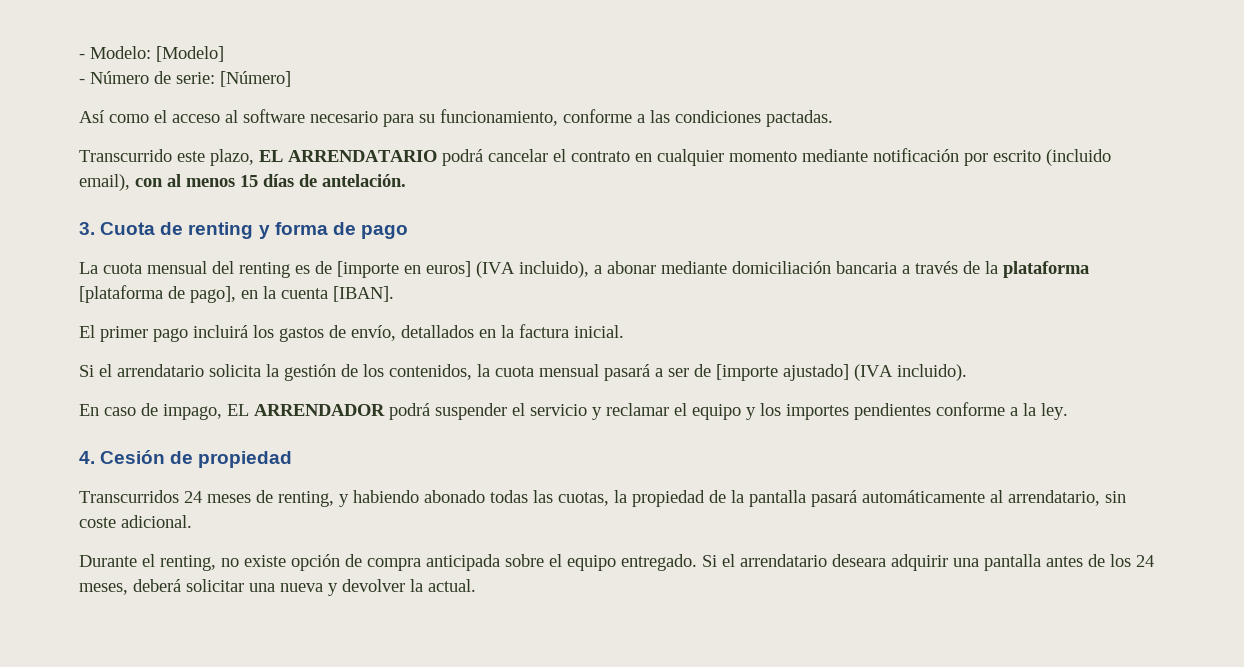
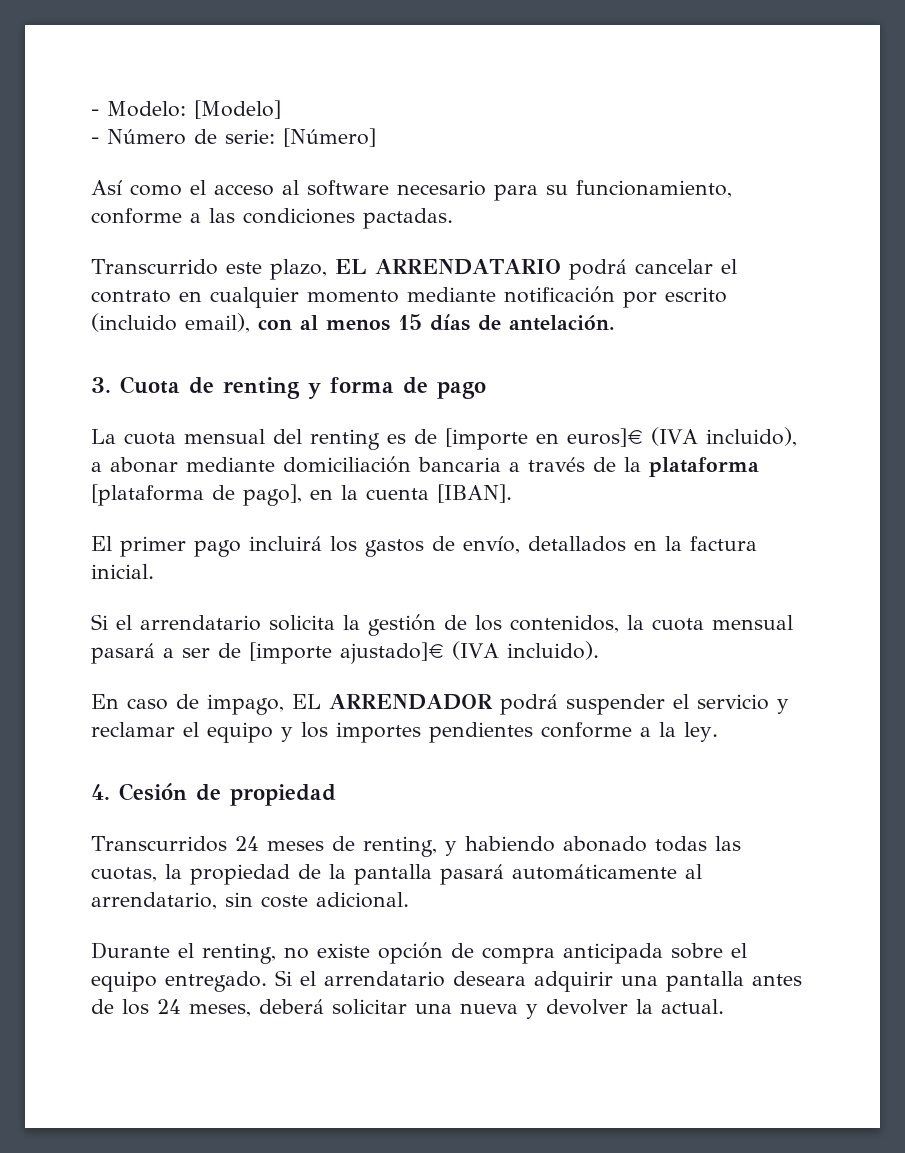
- La cuota mensual del renting es de [importe en euros] (IVA incluido), a abonar mediante domiciliación bancaria a través de la plataforma [plataforma de pago], en la cuenta [IBAN].
+ La cuota mensual del renting es de [importe en euros]€ (IVA incluido), a abonar mediante domiciliación bancaria a través de la plataforma [plataforma de pago], en la cuenta [IBAN].
- Si el arrendatario solicita la gestión de los contenidos, la cuota mensual pasará a ser de [importe ajustado] (IVA incluido).
+ Si el arrendatario solicita la gestión de los contenidos, la cuota mensual pasará a ser de [importe ajustado]€ (IVA incluido).

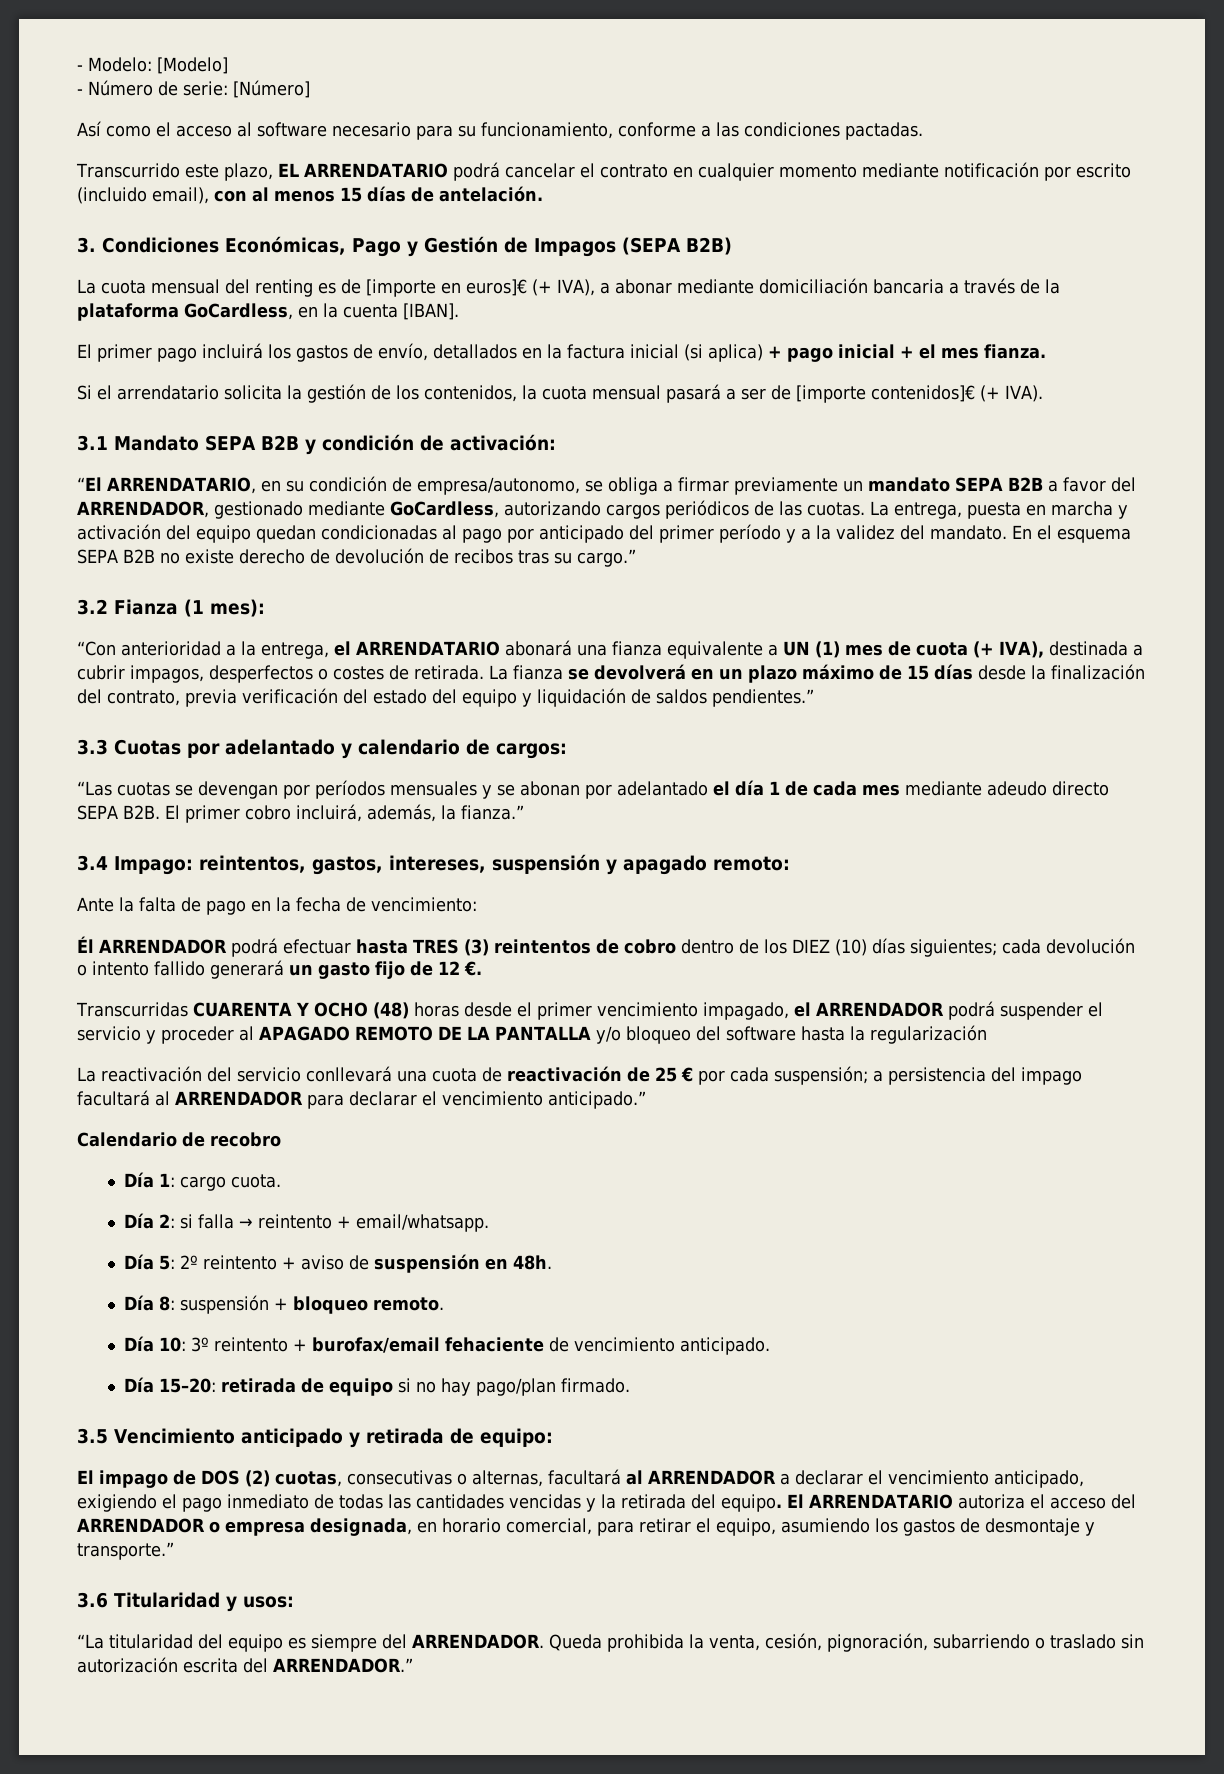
- 3. Cuota de renting y forma de pago
+ 3. Condiciones Económicas, Pago y Gestión de Impagos (SEPA B2B)
- La cuota mensual del renting es de [importe en euros]€ (IVA incluido), a abonar mediante domiciliación bancaria a través de la plataforma [plataforma de pago], en la cuenta [IBAN].
+ La cuota mensual del renting es de [importe en euros]€ (+ IVA), a abonar mediante domiciliación bancaria a través de la plataforma GoCardless, en la cuenta [IBAN].
- El primer pago incluirá los gastos de envío, detallados en la factura inicial.
+ El primer pago incluirá los gastos de envío, detallados en la factura inicial (si aplica) + pago inicial + el mes fianza.
- Si el arrendatario solicita la gestión de los contenidos, la cuota mensual pasará a ser de [importe ajustado]€ (IVA incluido).
- En caso de impago, EL ARRENDADOR podrá suspender el servicio y reclamar el equipo y los importes pendientes conforme a la ley.
- 4. Cesión de propiedad
- Transcurridos 24 meses de renting, y habiendo abonado todas las cuotas, la propiedad de la pantalla pasará automáticamente al arrendatario, sin coste adicional.
- Durante el renting, no existe opción de compra anticipada sobre el equipo entregado. Si el arrendatario deseara adquirir una pantalla antes de los 24 meses, deberá solicitar una nueva y devolver la actual.
+ Si el arrendatario solicita la gestión de los contenidos, la cuota mensual pasará a ser de [importe contenidos]€ (+ IVA).
+ 3.1 Mandato SEPA B2B y condición de activación:
+ “El ARRENDATARIO, en su condición de empresa/autonomo, se obliga a firmar previamente un mandato SEPA B2B a favor del ARRENDADOR, gestionado mediante GoCardless, autorizando cargos periódicos de las cuotas. La entrega, puesta en marcha y activación del equipo quedan condicionadas al pago por anticipado del primer período y a la validez del mandato. En el esquema SEPA B2B no existe derecho de devolución de recibos tras su cargo.”
+ 3.2 Fianza (1 mes):
+ “Con anterioridad a la entrega, el ARRENDATARIO abonará una fianza equivalente a UN (1) mes de cuota (+ IVA), destinada a cubrir impagos, desperfectos o costes de retirada. La fianza se devolverá en un plazo máximo de 15 días desde la finalización del contrato, previa verificación del estado del equipo y liquidación de saldos pendientes.”
+ 3.3 Cuotas por adelantado y calendario de cargos:
+ “Las cuotas se devengan por períodos mensuales y se abonan por adelantado el día 1 de cada mes mediante adeudo directo SEPA B2B. El primer cobro incluirá, además, la fianza.”
+ 3.4 Impago: reintentos, gastos, intereses, suspensión y apagado remoto:
+ Ante la falta de pago en la fecha de vencimiento:
+ Él ARRENDADOR podrá efectuar hasta TRES (3) reintentos de cobro dentro de los DIEZ (10) días siguientes; cada devolución o intento fallido generará un gasto fijo de 12 €.
+ Transcurridas CUARENTA Y OCHO (48) horas desde el primer vencimiento impagado, el ARRENDADOR podrá suspender el servicio y proceder al APAGADO REMOTO DE LA PANTALLA y/o bloqueo del software hasta la regularización
+ La reactivación del servicio conllevará una cuota de reactivación de 25 € por cada suspensión; a persistencia del impago facultará al ARRENDADOR para declarar el vencimiento anticipado.”
+ Calendario de recobro
+ Día 1: cargo cuota.
+ Día 2: si falla → reintento + email/whatsapp.
+ Día 5: 2º reintento + aviso de suspensión en 48h.
+ Día 8: suspensión + bloqueo remoto.
+ Día 10: 3º reintento + burofax/email fehaciente de vencimiento anticipado.
+ Día 15–20: retirada de equipo si no hay pago/plan firmado.
+ 3.5 Vencimiento anticipado y retirada de equipo:
+ El impago de DOS (2) cuotas, consecutivas o alternas, facultará al ARRENDADOR a declarar el vencimiento anticipado, exigiendo el pago inmediato de todas las cantidades vencidas y la retirada del equipo. El ARRENDATARIO autoriza el acceso del ARRENDADOR o empresa designada, en horario comercial, para retirar el equipo, asumiendo los gastos de desmontaje y transporte.”
+ 3.6 Titularidad y usos:
+ “La titularidad del equipo es siempre del ARRENDADOR. Queda prohibida la venta, cesión, pignoración, subarriendo o traslado sin autorización escrita del ARRENDADOR.”

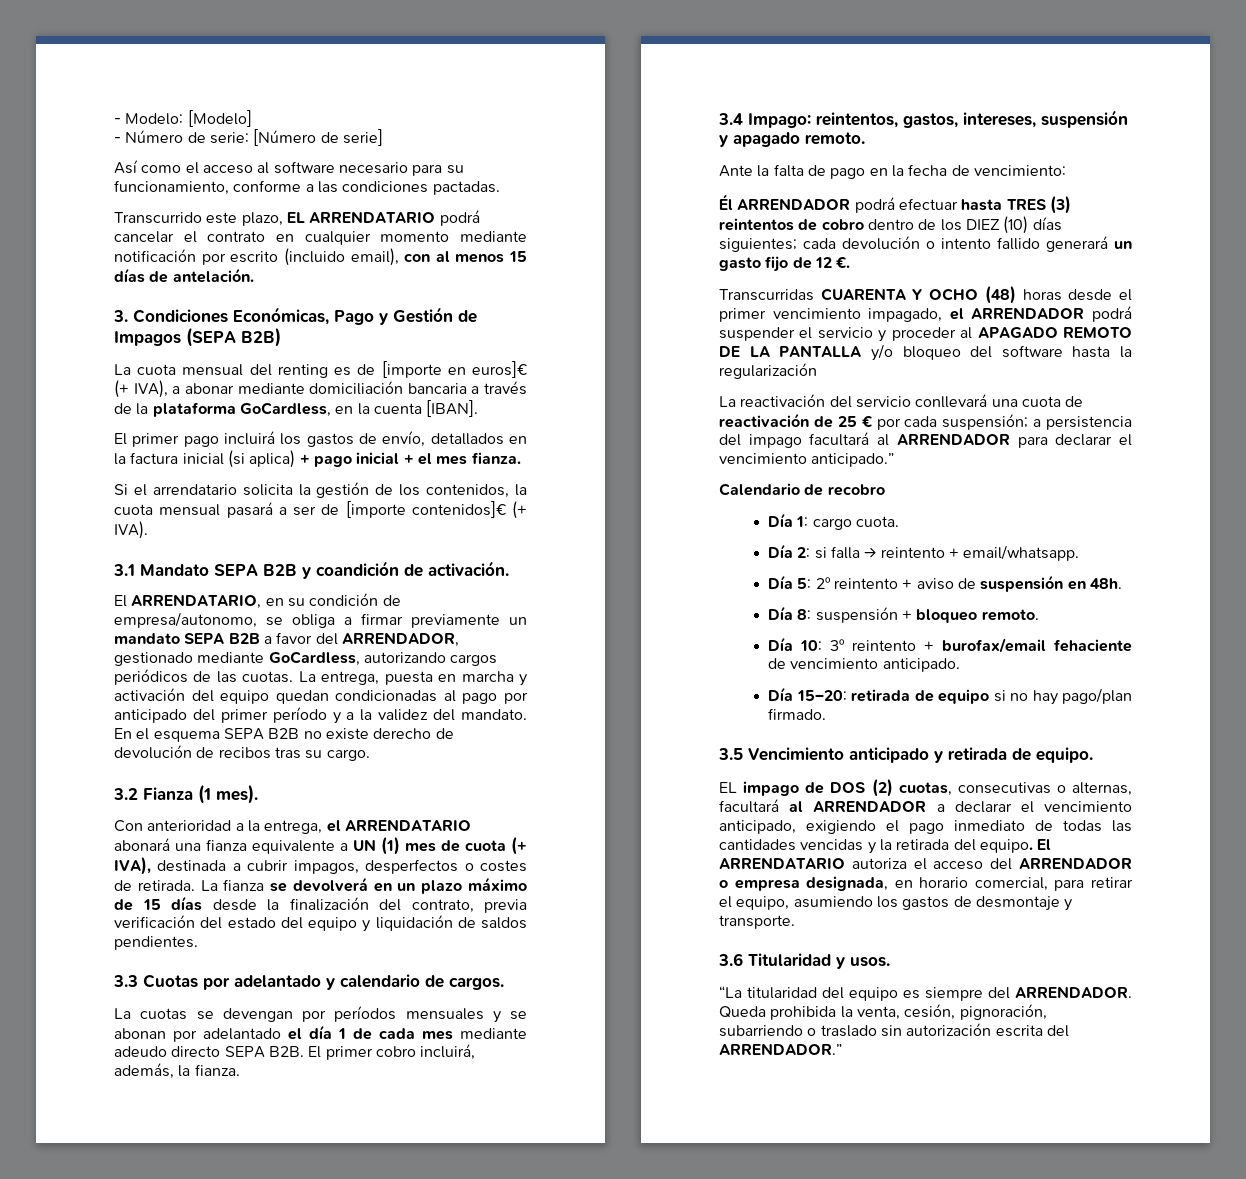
- - Número de serie: [Número]
+ - Número de serie: [Número de serie]
- 3.1 Mandato SEPA B2B y condición de activación:
- “El ARRENDATARIO, en su condición de empresa/autonomo, se obliga a firmar previamente un mandato SEPA B2B a favor del ARRENDADOR, gestionado mediante GoCardless, autorizando cargos periódicos de las cuotas.
+ 3.1 Mandato SEPA B2B y coandición de activación.
+ El ARRENDATARIO, en su condición de empresa/autonomo, se obliga a firmar previamente un mandato SEPA B2B a favor del ARRENDADOR, gestionado mediante GoCardless, autorizando cargos periódicos de las cuotas.
- En el esquema SEPA B2B no existe derecho de devolución de recibos tras su cargo.”
+ En el esquema SEPA B2B no existe derecho de devolución de recibos tras su cargo.
- 3.2 Fianza (1 mes):
- “Con anterioridad a la entrega, el ARRENDATARIO abonará una fianza equivalente a UN (1) mes de cuota (+ IVA), destinada a cubrir impagos, desperfectos o costes de retirada.
+ 3.2 Fianza (1 mes).
+ Con anterioridad a la entrega, el ARRENDATARIO abonará una fianza equivalente a UN (1) mes de cuota (+ IVA), destinada a cubrir impagos, desperfectos o costes de retirada.
- La fianza se devolverá en un plazo máximo de 15 días desde la finalización del contrato, previa verificación del estado del equipo y liquidación de saldos pendientes.”
+ La fianza se devolverá en un plazo máximo de 15 días desde la finalización del contrato, previa verificación del estado del equipo y liquidación de saldos pendientes.
- 3.3 Cuotas por adelantado y calendario de cargos:
- “Las cuotas se devengan por períodos mensuales y se abonan por adelantado el día 1 de cada mes mediante adeudo directo SEPA B2B. El primer cobro incluirá, además, la fianza.”
+ 3.3 Cuotas por adelantado y calendario de cargos.
+ La cuotas se devengan por períodos mensuales y se abonan por adelantado el día 1 de cada mes mediante adeudo directo SEPA B2B. El primer cobro incluirá, además, la fianza.
- 3.4 Impago: reintentos, gastos, intereses, suspensión y apagado remoto:
+ 3.4 Impago: reintentos, gastos, intereses, suspensión y apagado remoto.
- 3.5 Vencimiento anticipado y retirada de equipo:
- El impago de DOS (2) cuotas, consecutivas o alternas, facultará al ARRENDADOR a declarar el vencimiento anticipado, exigiendo el pago inmediato de todas las cantidades vencidas y la retirada del equipo.
+ 3.5 Vencimiento anticipado y retirada de equipo.
+ EL impago de DOS (2) cuotas, consecutivas o alternas, facultará al ARRENDADOR a declarar el vencimiento anticipado, exigiendo el pago inmediato de todas las cantidades vencidas y la retirada del equipo.
- El ARRENDATARIO autoriza el acceso del ARRENDADOR o empresa designada, en horario comercial, para retirar el equipo, asumiendo los gastos de desmontaje y transporte.”
+ El ARRENDATARIO autoriza el acceso del ARRENDADOR o empresa designada, en horario comercial, para retirar el equipo, asumiendo los gastos de desmontaje y transporte.
- 3.6 Titularidad y usos:
+ 3.6 Titularidad y usos.

